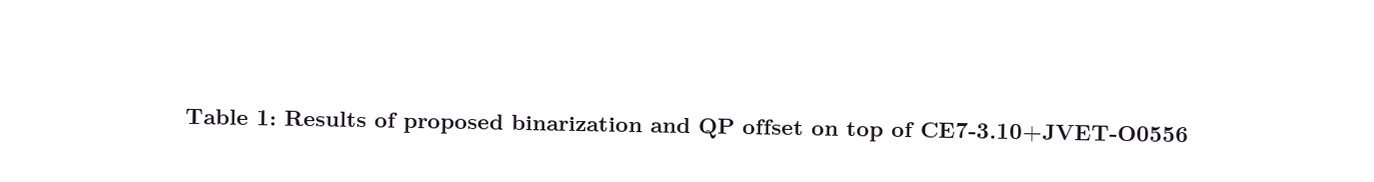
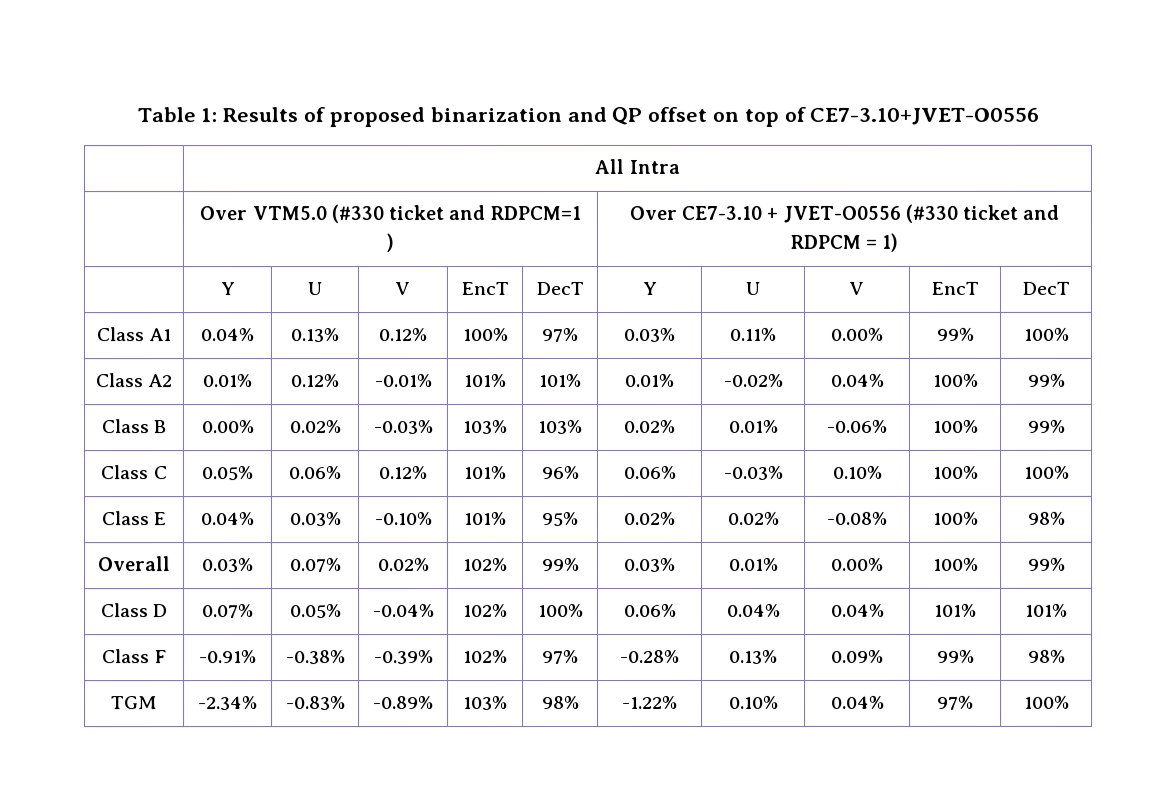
+ | All Intra
+ | Over VTM5.0 (#330 ticket and RDPCM=1 ) | Over CE7-3.10 + JVET-O0556 (#330 ticket and RDPCM = 1)
+ | Y | U | V | EncT | DecT | Y | U | V | EncT | DecT
+ Class A1 | 0.04% | 0.13% | 0.12% | 100% | 97% | 0.03% | 0.11% | 0.00% | 99% | 100%
+ Class A2 | 0.01% | 0.12% | -0.01% | 101% | 101% | 0.01% | -0.02% | 0.04% | 100% | 99%
+ Class B | 0.00% | 0.02% | -0.03% | 103% | 103% | 0.02% | 0.01% | -0.06% | 100% | 99%
+ Class C | 0.05% | 0.06% | 0.12% | 101% | 96% | 0.06% | -0.03% | 0.10% | 100% | 100%
+ Class E | 0.04% | 0.03% | -0.10% | 101% | 95% | 0.02% | 0.02% | -0.08% | 100% | 98%
+ Overall | 0.03% | 0.07% | 0.02% | 102% | 99% | 0.03% | 0.01% | 0.00% | 100% | 99%
+ Class D | 0.07% | 0.05% | -0.04% | 102% | 100% | 0.06% | 0.04% | 0.04% | 101% | 101%
+ Class F | -0.91% | -0.38% | -0.39% | 102% | 97% | -0.28% | 0.13% | 0.09% | 99% | 98%
+ TGM | -2.34% | -0.83% | -0.89% | 103% | 98% | -1.22% | 0.10% | 0.04% | 97% | 100%

